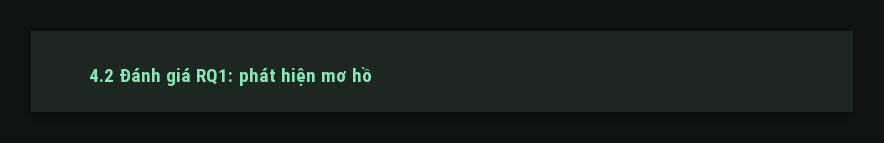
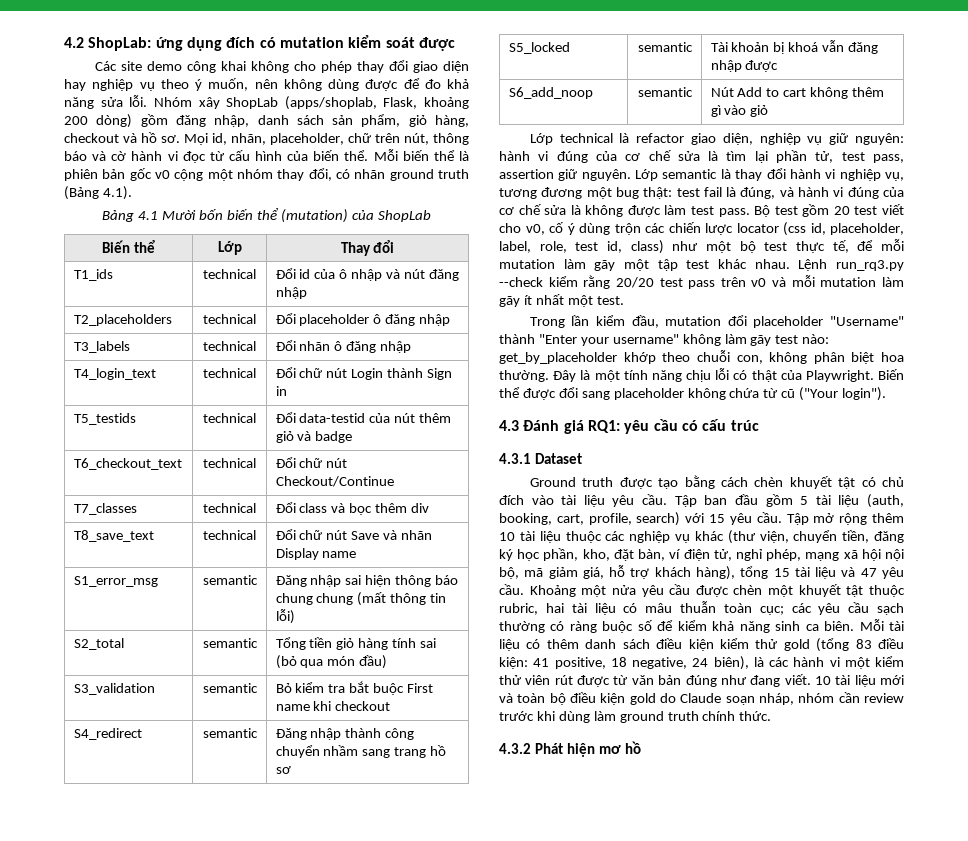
- 4.2 Đánh giá RQ1: phát hiện mơ hồ
+ 4.2 ShopLab: ứng dụng đích có mutation kiểm soát được
+ Các site demo công khai không cho phép thay đổi giao diện hay nghiệp vụ theo ý muốn, nên không dùng được để đo khả năng sửa lỗi. Nhóm xây ShopLab (apps/shoplab, Flask, khoảng 200 dòng) gồm đăng nhập, danh sách sản phẩm, giỏ hàng, checkout và hồ sơ. Mọi id, nhãn, placeholder, chữ trên nút, thông báo và cờ hành vi đọc từ cấu hình của biến thể. Mỗi biến thể là phiên bản gốc v0 cộng một nhóm thay đổi, có nhãn ground truth (Bảng 4.1).
+ Bảng 4.1 Mười bốn biến thể (mutation) của ShopLab
+ Biến thể | Lớp | Thay đổi
+ T1_ids | technical | Đổi id của ô nhập và nút đăng nhập
+ T2_placeholders | technical | Đổi placeholder ô đăng nhập
+ T3_labels | technical | Đổi nhãn ô đăng nhập
+ T4_login_text | technical | Đổi chữ nút Login thành Sign in
+ T5_testids | technical | Đổi data-testid của nút thêm giỏ và badge
+ T6_checkout_text | technical | Đổi chữ nút Checkout/Continue
+ T7_classes | technical | Đổi class và bọc thêm div
+ T8_save_text | technical | Đổi chữ nút Save và nhãn Display name
+ S1_error_msg | semantic | Đăng nhập sai hiện thông báo chung chung (mất thông tin lỗi)
+ S2_total | semantic | Tổng tiền giỏ hàng tính sai (bỏ qua món đầu)
+ S3_validation | semantic | Bỏ kiểm tra bắt buộc First name khi checkout
+ S4_redirect | semantic | Đăng nhập thành công chuyển nhầm sang trang hồ sơ
+ S5_locked | semantic | Tài khoản bị khoá vẫn đăng nhập được
+ S6_add_noop | semantic | Nút Add to cart không thêm gì vào giỏ
+ Lớp technical là refactor giao diện, nghiệp vụ giữ nguyên: hành vi đúng của cơ chế sửa là tìm lại phần tử, test pass, assertion giữ nguyên. Lớp semantic là thay đổi hành vi nghiệp vụ, tương đương một bug thật: test fail là đúng, và hành vi đúng của cơ chế sửa là không được làm test pass. Bộ test gồm 20 test viết cho v0, cố ý dùng trộn các chiến lược locator (css id, placeholder, label, role, test id, class) như một bộ test thực tế, để mỗi mutation làm gãy một tập test khác nhau. Lệnh run_rq3.py --check kiểm rằng 20/20 test pass trên v0 và mỗi mutation làm gãy ít nhất một test.
+ Trong lần kiểm đầu, mutation đổi placeholder "Username" thành "Enter your username" không làm gãy test nào: get_by_placeholder khớp theo chuỗi con, không phân biệt hoa thường. Đây là một tính năng chịu lỗi có thật của Playwright. Biến thể được đổi sang placeholder không chứa từ cũ ("Your login").
+ 4.3 Đánh giá RQ1: yêu cầu có cấu trúc
+ 4.3.1 Dataset
+ Ground truth được tạo bằng cách chèn khuyết tật có chủ đích vào tài liệu yêu cầu. Tập ban đầu gồm 5 tài liệu (auth, booking, cart, profile, search) với 15 yêu cầu. Tập mở rộng thêm 10 tài liệu thuộc các nghiệp vụ khác (thư viện, chuyển tiền, đăng ký học phần, kho, đặt bàn, ví điện tử, nghỉ phép, mạng xã hội nội bộ, mã giảm giá, hỗ trợ khách hàng), tổng 15 tài liệu và 47 yêu cầu. Khoảng một nửa yêu cầu được chèn một khuyết tật thuộc rubric, hai tài liệu có mâu thuẫn toàn cục; các yêu cầu sạch thường có ràng buộc số để kiểm khả năng sinh ca biên. Mỗi tài liệu có thêm danh sách điều kiện kiểm thử gold (tổng 83 điều kiện: 41 positive, 18 negative, 24 biên), là các hành vi một kiểm thử viên rút được từ văn bản đúng như đang viết. 10 tài liệu mới và toàn bộ điều kiện gold do Claude soạn nháp, nhóm cần review trước khi dùng làm ground truth chính thức.
+ 4.3.2 Phát hiện mơ hồ

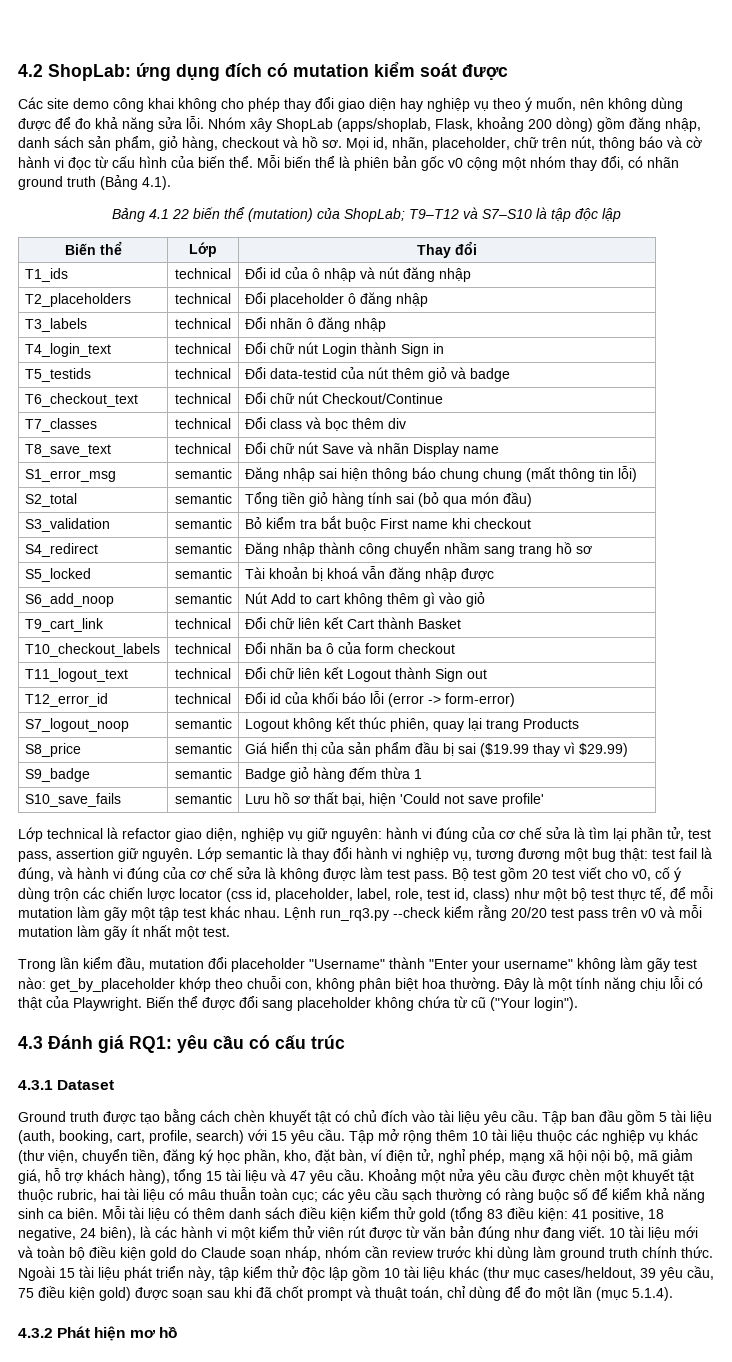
- Bảng 4.1 Mười bốn biến thể (mutation) của ShopLab
+ Bảng 4.1 22 biến thể (mutation) của ShopLab; T9–T12 và S7–S10 là tập độc lập
+ T9_cart_link | technical | Đổi chữ liên kết Cart thành Basket
+ T10_checkout_labels | technical | Đổi nhãn ba ô của form checkout
+ T11_logout_text | technical | Đổi chữ liên kết Logout thành Sign out
+ T12_error_id | technical | Đổi id của khối báo lỗi (error -> form-error)
+ S7_logout_noop | semantic | Logout không kết thúc phiên, quay lại trang Products
+ S8_price | semantic | Giá hiển thị của sản phẩm đầu bị sai ($19.99 thay vì $29.99)
+ S9_badge | semantic | Badge giỏ hàng đếm thừa 1
+ S10_save_fails | semantic | Lưu hồ sơ thất bại, hiện 'Could not save profile'
+ Ngoài 15 tài liệu phát triển này, tập kiểm thử độc lập gồm 10 tài liệu khác (thư mục cases/heldout, 39 yêu cầu, 75 điều kiện gold) được soạn sau khi đã chốt prompt và thuật toán, chỉ dùng để đo một lần (mục 5.1.4).

